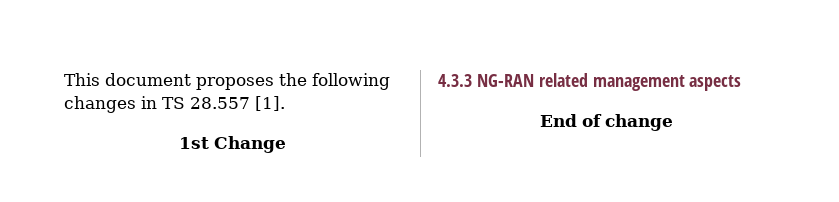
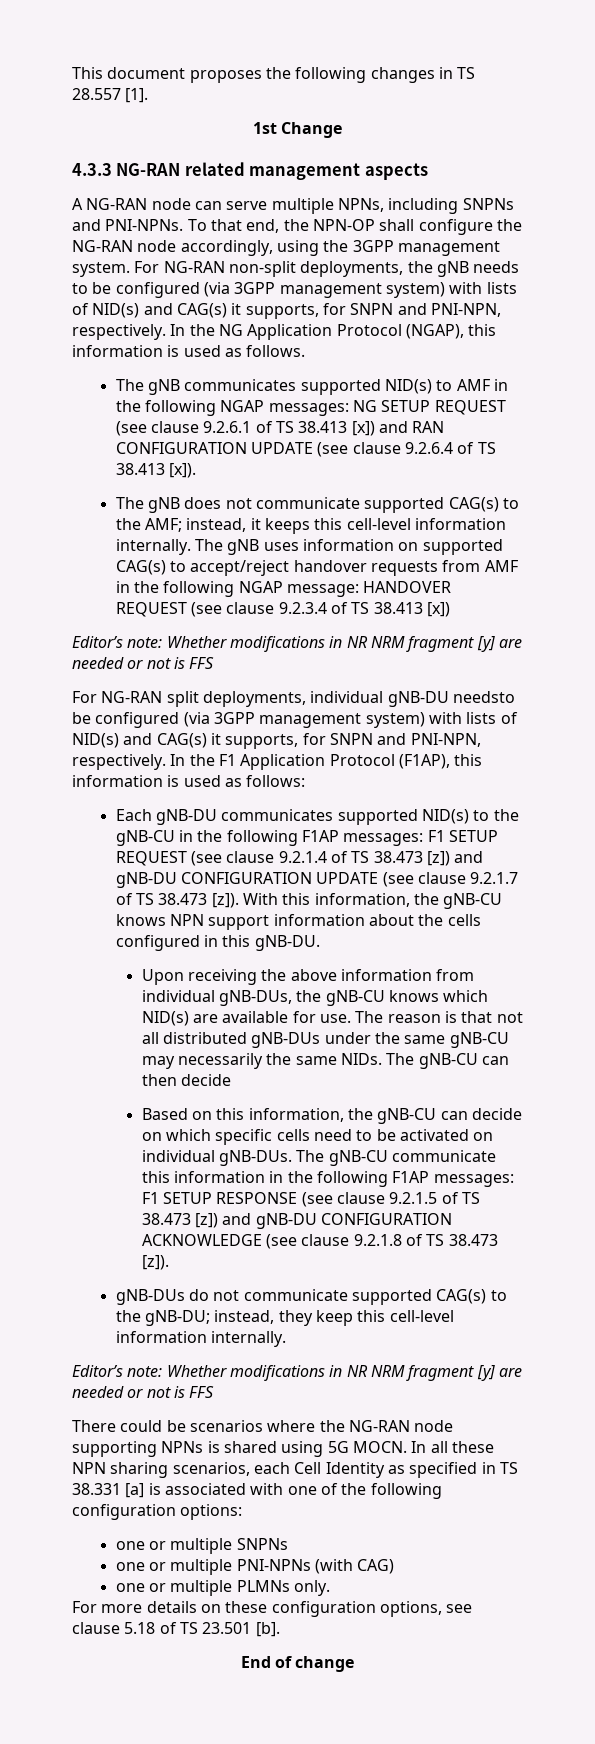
+ A NG-RAN node can serve multiple NPNs, including SNPNs and PNI-NPNs. To that end, the NPN-OP shall configure the NG-RAN node accordingly, using the 3GPP management system. For NG-RAN non-split deployments, the gNB needs to be configured (via 3GPP management system) with lists of NID(s) and CAG(s) it supports, for SNPN and PNI-NPN, respectively. In the NG Application Protocol (NGAP), this information is used as follows.
+ The gNB communicates supported NID(s) to AMF in the following NGAP messages: NG SETUP REQUEST (see clause 9.2.6.1 of TS 38.413 [x]) and RAN CONFIGURATION UPDATE (see clause 9.2.6.4 of TS 38.413 [x]).
+ The gNB does not communicate supported CAG(s) to the AMF; instead, it keeps this cell-level information internally. The gNB uses information on supported CAG(s) to accept/reject handover requests from AMF in the following NGAP message: HANDOVER REQUEST (see clause 9.2.3.4 of TS 38.413 [x])
+ Editor’s note: Whether modifications in NR NRM fragment [y] are needed or not is FFS
+ For NG-RAN split deployments, individual gNB-DU needsto be configured (via 3GPP management system) with lists of NID(s) and CAG(s) it supports, for SNPN and PNI-NPN, respectively. In the F1 Application Protocol (F1AP), this information is used as follows:
+ Each gNB-DU communicates supported NID(s) to the gNB-CU in the following F1AP messages: F1 SETUP REQUEST (see clause 9.2.1.4 of TS 38.473 [z]) and gNB-DU CONFIGURATION UPDATE (see clause 9.2.1.7 of TS 38.473 [z]). With this information, the gNB-CU knows NPN support information about the cells configured in this gNB-DU.
+ Upon receiving the above information from individual gNB-DUs, the gNB-CU knows which NID(s) are available for use. The reason is that not all distributed gNB-DUs under the same gNB-CU may necessarily the same NIDs. The gNB-CU can then decide
+ Based on this information, the gNB-CU can decide on which specific cells need to be activated on individual gNB-DUs. The gNB-CU communicate this information in the following F1AP messages: F1 SETUP RESPONSE (see clause 9.2.1.5 of TS 38.473 [z]) and gNB-DU CONFIGURATION ACKNOWLEDGE (see clause 9.2.1.8 of TS 38.473 [z]).
+ gNB-DUs do not communicate supported CAG(s) to the gNB-DU; instead, they keep this cell-level information internally.
+ Editor’s note: Whether modifications in NR NRM fragment [y] are needed or not is FFS
+ There could be scenarios where the NG-RAN node supporting NPNs is shared using 5G MOCN. In all these NPN sharing scenarios, each Cell Identity as specified in TS 38.331 [a] is associated with one of the following configuration options:
+ one or multiple SNPNs
+ one or multiple PNI-NPNs (with CAG)
+ one or multiple PLMNs only.
+ For more details on these configuration options, see clause 5.18 of TS 23.501 [b].

